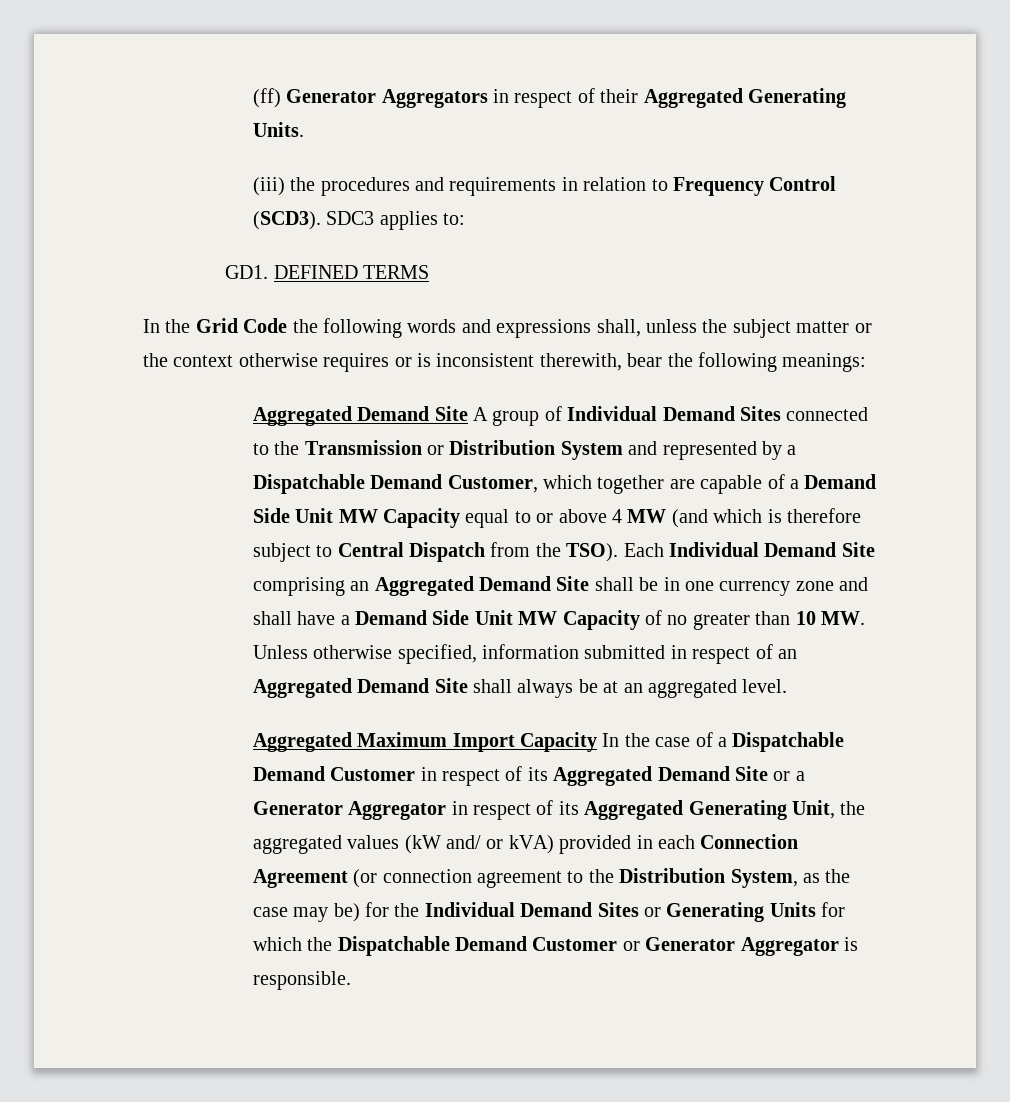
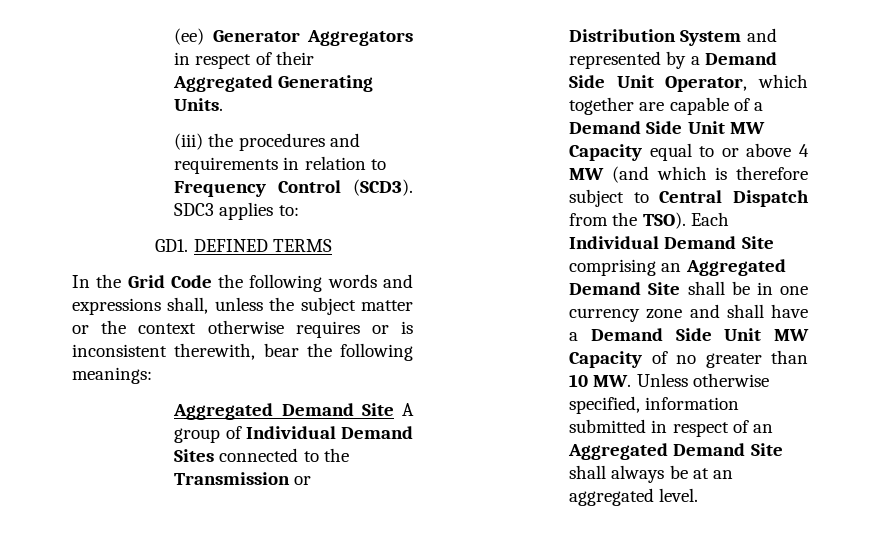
- (ff) Generator Aggregators in respect of their Aggregated Generating Units.
+ (ee) Generator Aggregators in respect of their Aggregated Generating Units.
- Aggregated Demand Site A group of Individual Demand Sites connected to the Transmission or Distribution System and represented by a Dispatchable Demand Customer, which together are capable of a Demand Side Unit MW Capacity equal to or above 4 MW (and which is therefore subject to Central Dispatch from the TSO).
+ Aggregated Demand Site A group of Individual Demand Sites connected to the Transmission or Distribution System and represented by a Demand Side Unit Operator, which together are capable of a Demand Side Unit MW Capacity equal to or above 4 MW (and which is therefore subject to Central Dispatch from the TSO).
- Aggregated Maximum Import Capacity In the case of a Dispatchable Demand Customer in respect of its Aggregated Demand Site or a Generator Aggregator in respect of its Aggregated Generating Unit, the aggregated values (kW and/ or kVA) provided in each Connection Agreement (or connection agreement to the Distribution System, as the case may be) for the Individual Demand Sites or Generating Units for which the Dispatchable Demand Customer or Generator Aggregator is responsible.

